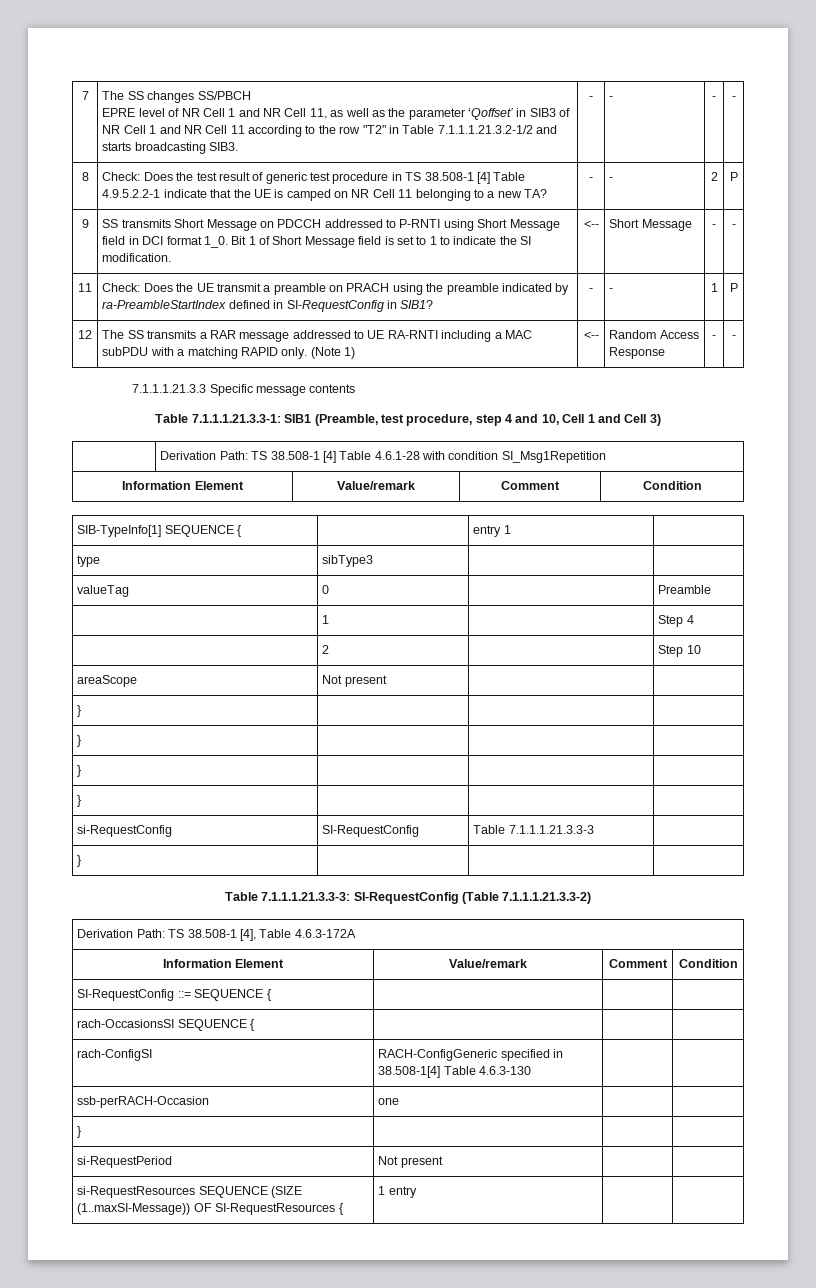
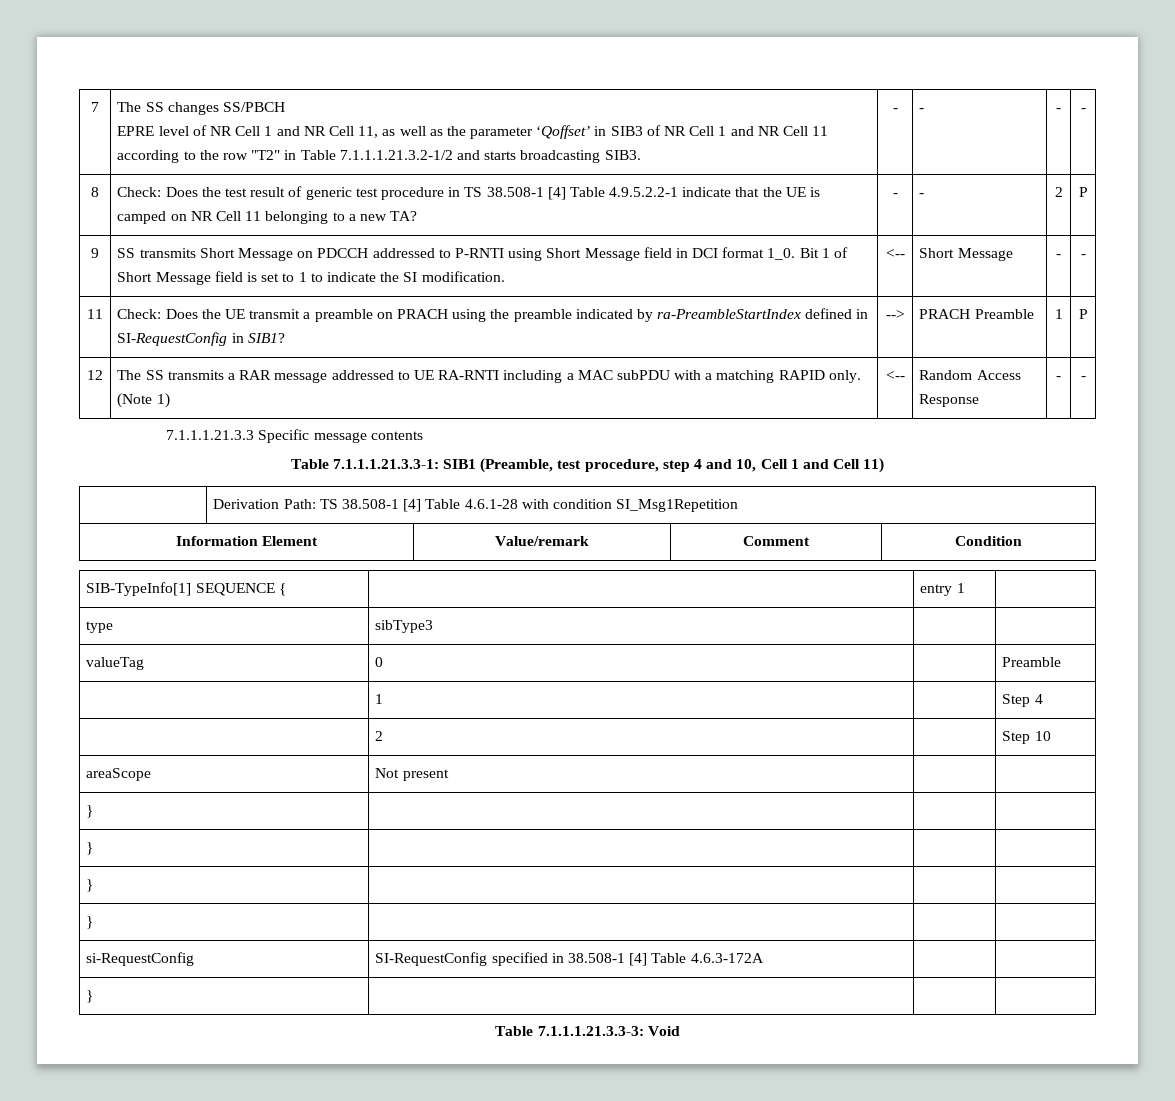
- 11 | Check: Does the UE transmit a preamble on PRACH using the preamble indicated by ra-PreambleStartIndex defined in SI-RequestConfig in SIB1? | - | - | 1 | P
+ 11 | Check: Does the UE transmit a preamble on PRACH using the preamble indicated by ra-PreambleStartIndex defined in SI-RequestConfig in SIB1? | --> | PRACH Preamble | 1 | P
- Table 7.1.1.1.21.3.3-1: SIB1 (Preamble, test procedure, step 4 and 10, Cell 1 and Cell 3)
+ Table 7.1.1.1.21.3.3-1: SIB1 (Preamble, test procedure, step 4 and 10, Cell 1 and Cell 11)
- si-RequestConfig | SI-RequestConfig | Table 7.1.1.1.21.3.3-3 |
+ si-RequestConfig | SI-RequestConfig specified in 38.508-1 [4] Table 4.6.3-172A | |
  } | | |
- Table 7.1.1.1.21.3.3-3: SI-RequestConfig (Table 7.1.1.1.21.3.3-2)
- Derivation Path: TS 38.508-1 [4], Table 4.6.3-172A
- Information Element | Value/remark | Comment | Condition
- SI-RequestConfig ::= SEQUENCE { | | |
- rach-OccasionsSI SEQUENCE { | | |
- rach-ConfigSI | RACH-ConfigGeneric specified in 38.508-1[4] Table 4.6.3-130 | |
- ssb-perRACH-Occasion | one | |
- } | | |
- si-RequestPeriod | Not present | |
- si-RequestResources SEQUENCE (SIZE (1..maxSI-Message)) OF SI-RequestResources { | 1 entry | |
+ Table 7.1.1.1.21.3.3-3: Void

